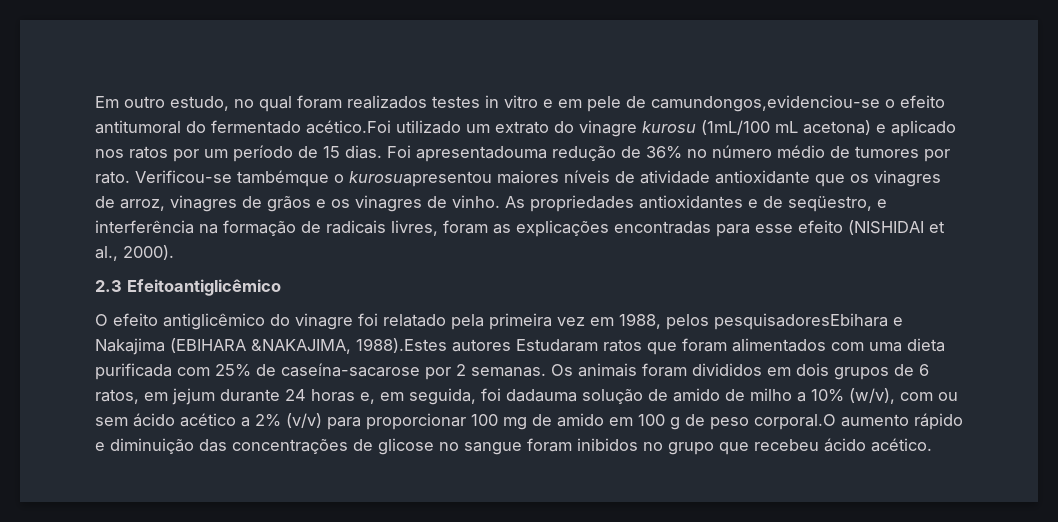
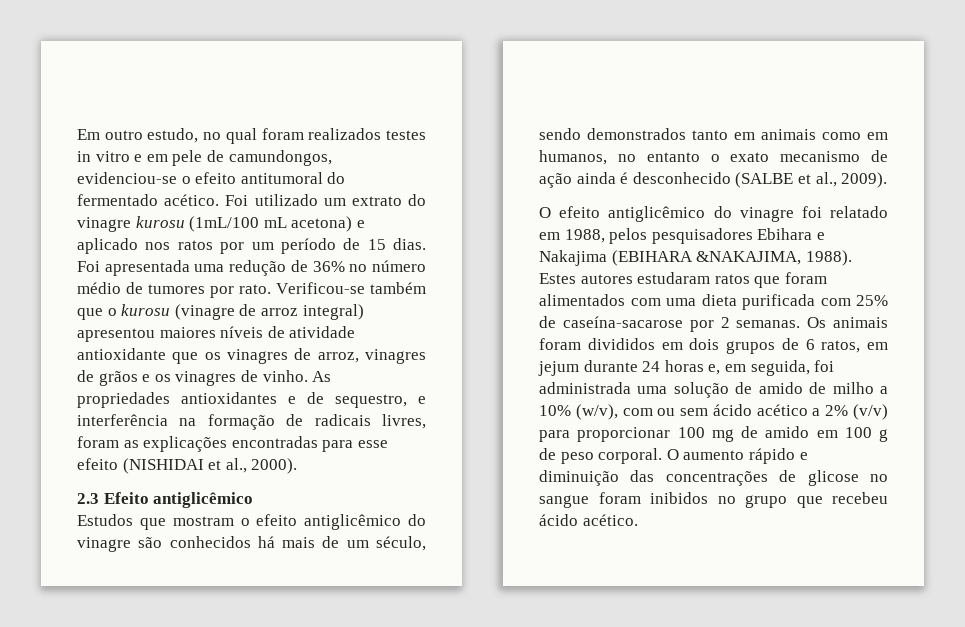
- Em outro estudo, no qual foram realizados testes in vitro e em pele de camundongos,evidenciou-se o efeito antitumoral do fermentado acético.Foi utilizado um extrato do vinagre kurosu (1mL/100 mL acetona) e aplicado nos ratos por um período de 15 dias.
+ Em outro estudo, no qual foram realizados testes in vitro e em pele de camundongos, evidenciou-se o efeito antitumoral do fermentado acético. Foi utilizado um extrato do vinagre kurosu (1mL/100 mL acetona) e aplicado nos ratos por um período de 15 dias.
- Foi apresentadouma redução de 36% no número médio de tumores por rato.
+ Foi apresentada uma redução de 36% no número médio de tumores por rato.
- Verificou-se tambémque o kurosuapresentou maiores níveis de atividade antioxidante que os vinagres de arroz, vinagres de grãos e os vinagres de vinho.
+ Verificou-se também que o kurosu (vinagre de arroz integral) apresentou maiores níveis de atividade antioxidante que os vinagres de arroz, vinagres de grãos e os vinagres de vinho.
- As propriedades antioxidantes e de seqüestro, e interferência na formação de radicais livres, foram as explicações encontradas para esse efeito (NISHIDAI et al., 2000).
+ As propriedades antioxidantes e de sequestro, e interferência na formação de radicais livres, foram as explicações encontradas para esse efeito (NISHIDAI et al., 2000).
- 2.3 Efeitoantiglicêmico
+ 2.3 Efeito antiglicêmico
+ Estudos que mostram o efeito antiglicêmico do vinagre são conhecidos há mais de um século, sendo demonstrados tanto em animais como em humanos, no entanto o exato mecanismo de ação ainda é desconhecido (SALBE et al., 2009).
- O efeito antiglicêmico do vinagre foi relatado pela primeira vez em 1988, pelos pesquisadoresEbihara e Nakajima (EBIHARA &NAKAJIMA, 1988).Estes autores Estudaram ratos que foram alimentados com uma dieta purificada com 25% de caseína-sacarose por 2 semanas.
+ O efeito antiglicêmico do vinagre foi relatado em 1988, pelos pesquisadores Ebihara e Nakajima (EBIHARA &NAKAJIMA, 1988). Estes autores estudaram ratos que foram alimentados com uma dieta purificada com 25% de caseína-sacarose por 2 semanas.
- Os animais foram divididos em dois grupos de 6 ratos, em jejum durante 24 horas e, em seguida, foi dadauma solução de amido de milho a 10% (w/v), com ou sem ácido acético a 2% (v/v) para proporcionar 100 mg de amido em 100 g de peso corporal.O aumento rápido e diminuição das concentrações de glicose no sangue foram inibidos no grupo que recebeu ácido acético.
+ Os animais foram divididos em dois grupos de 6 ratos, em jejum durante 24 horas e, em seguida, foi administrada uma solução de amido de milho a 10% (w/v), com ou sem ácido acético a 2% (v/v) para proporcionar 100 mg de amido em 100 g de peso corporal. O aumento rápido e diminuição das concentrações de glicose no sangue foram inibidos no grupo que recebeu ácido acético.

